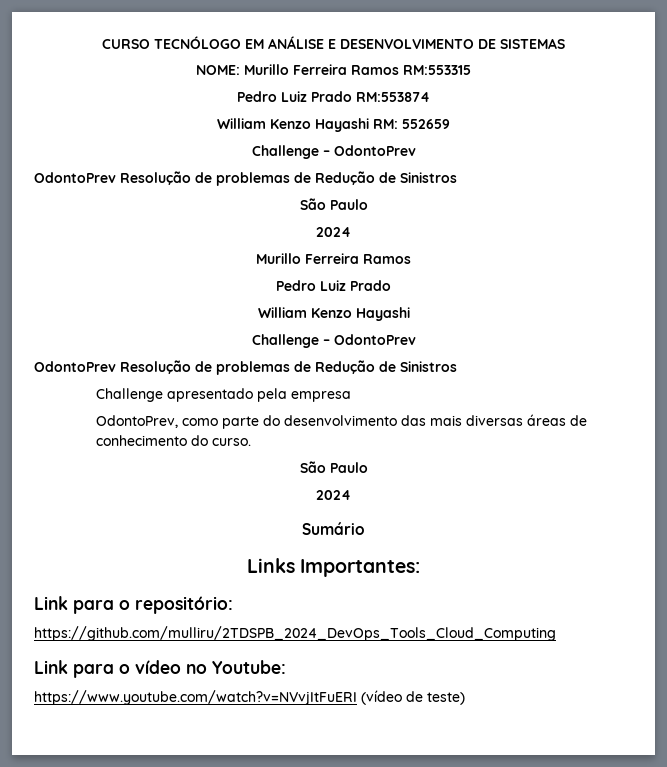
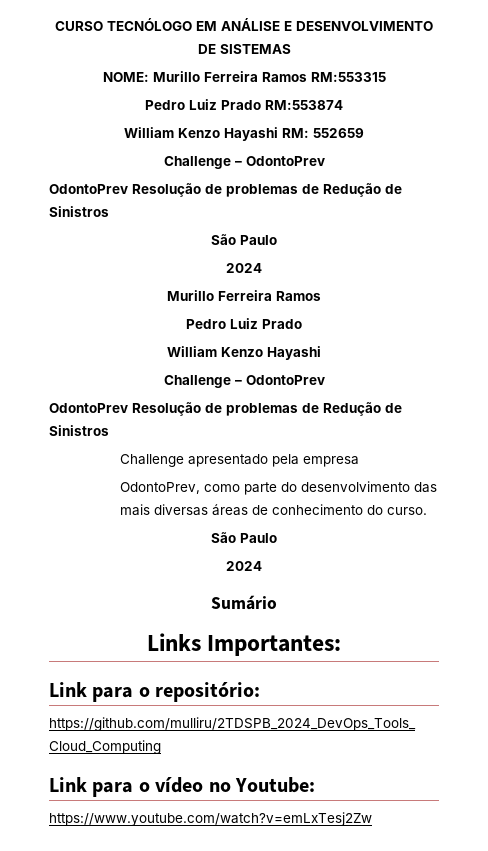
- https://www.youtube.com/watch?v=NVvjItFuERI (vídeo de teste)
+ https://www.youtube.com/watch?v=emLxTesj2Zw

